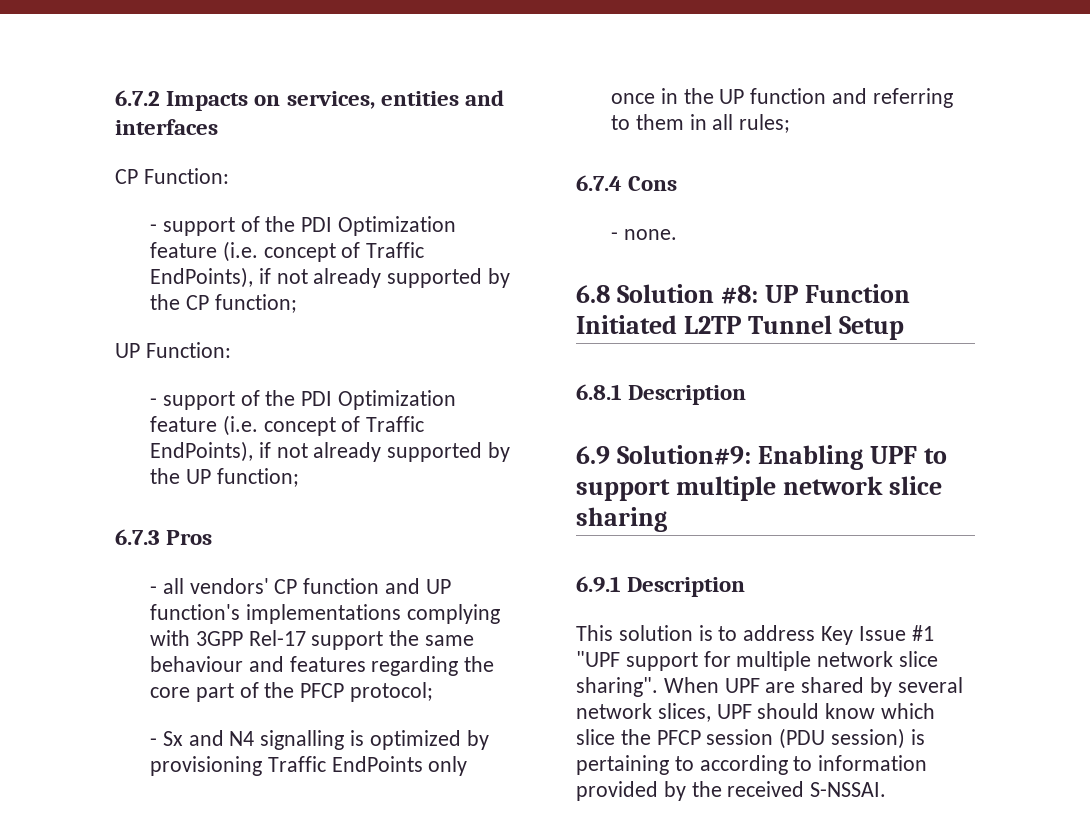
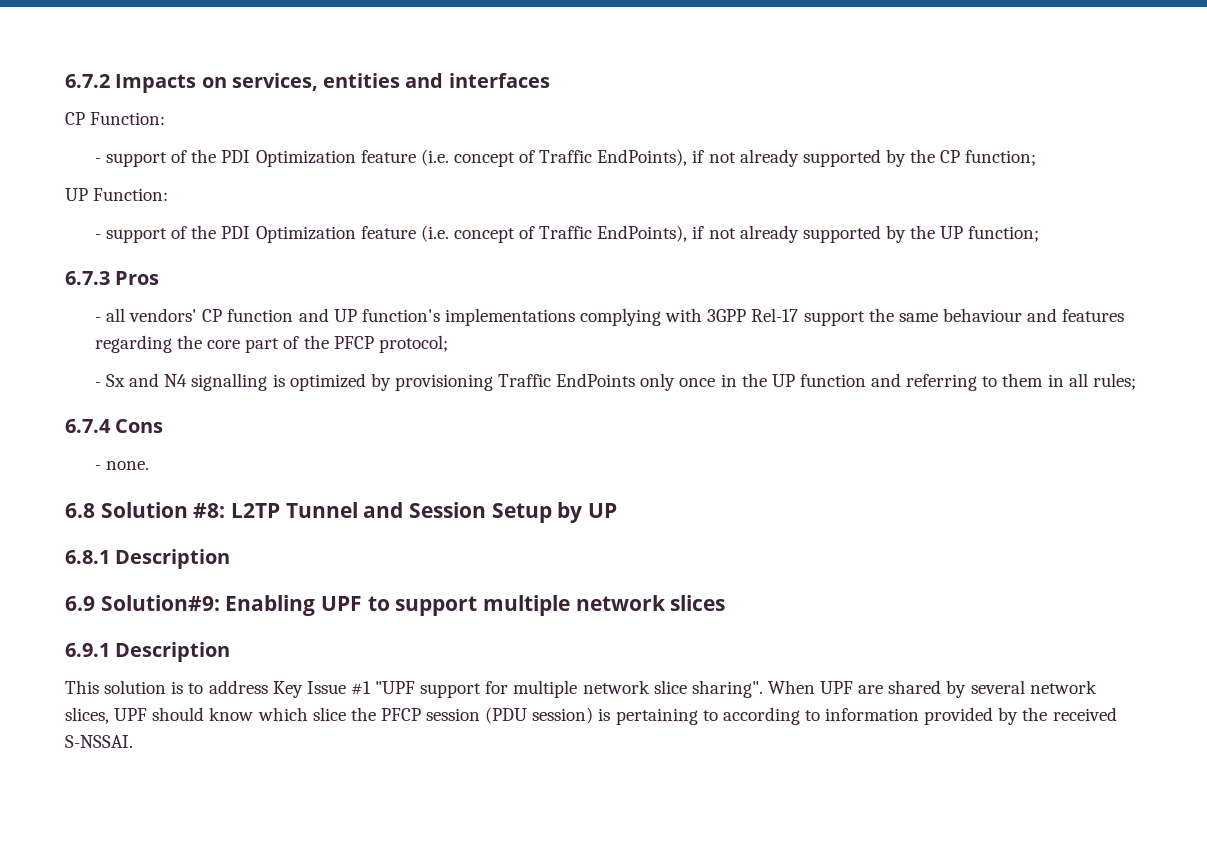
- 6.8 Solution #8: UP Function Initiated L2TP Tunnel Setup
+ 6.8 Solution #8: L2TP Tunnel and Session Setup by UP
- 6.9 Solution#9: Enabling UPF to support multiple network slice sharing
+ 6.9 Solution#9: Enabling UPF to support multiple network slices

